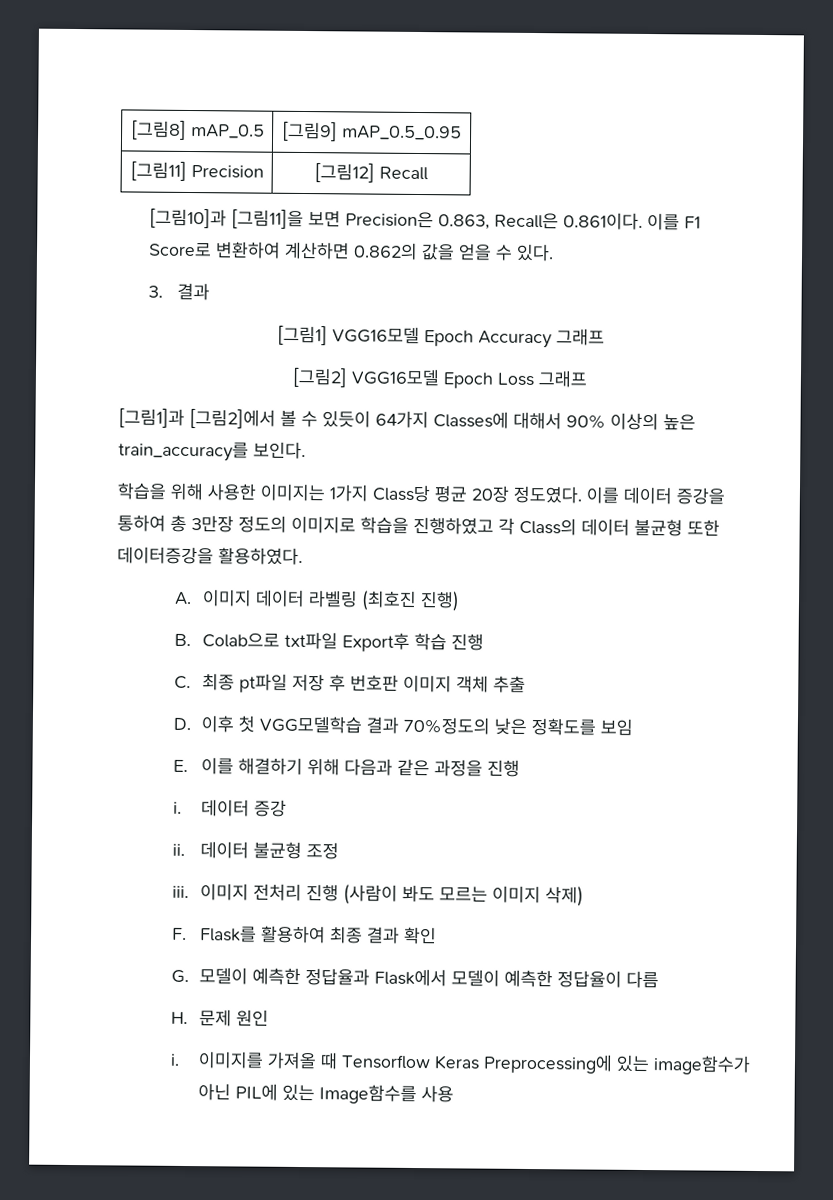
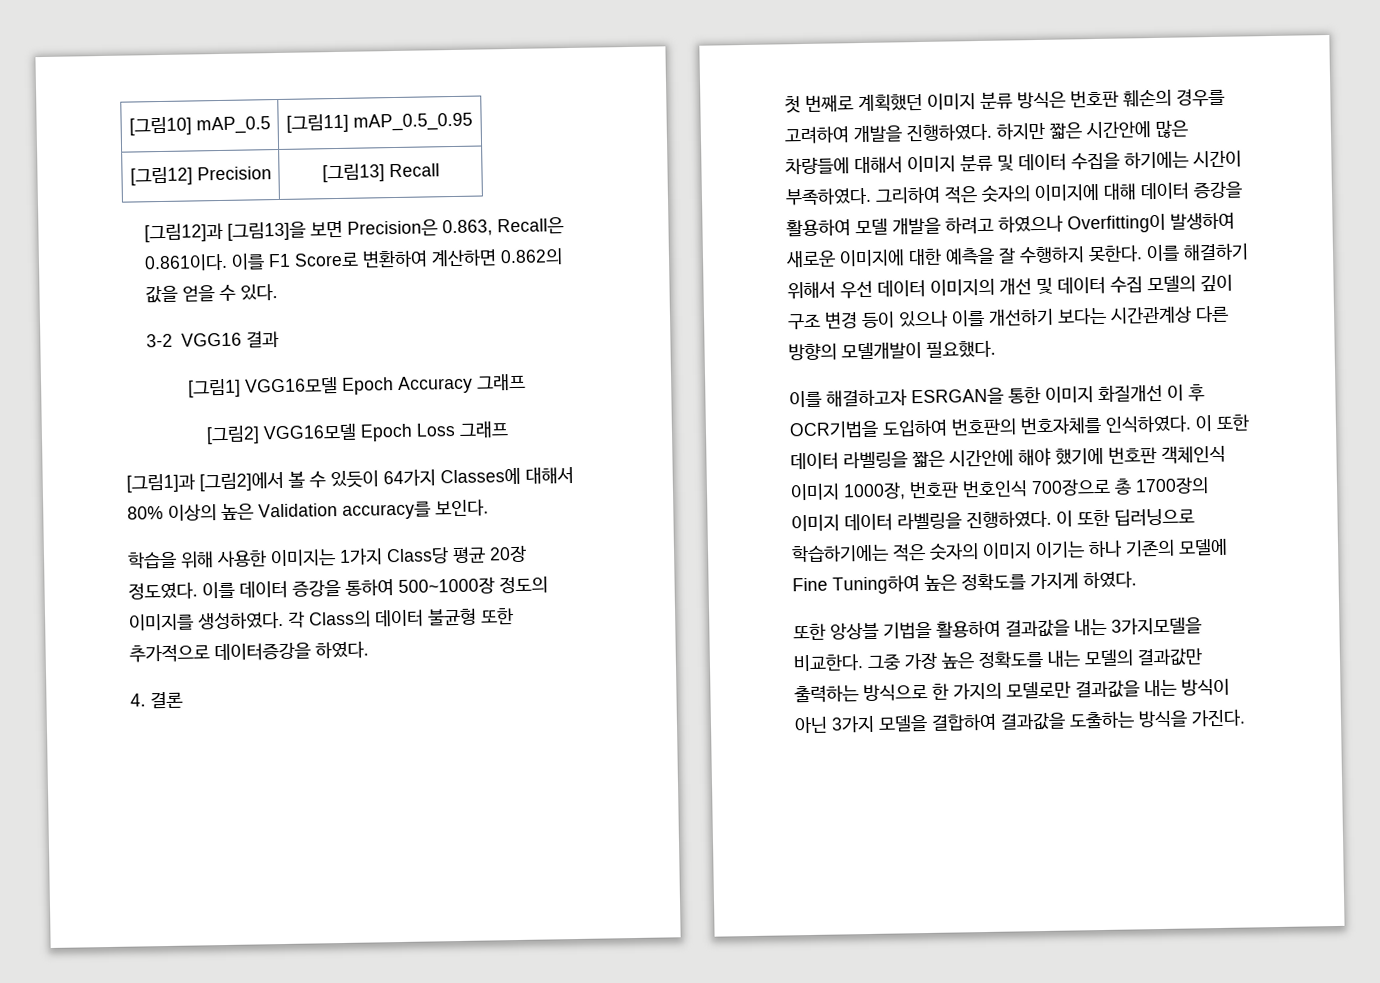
- [그림8] mAP_0.5 | [그림9] mAP_0.5_0.95
+ [그림10] mAP_0.5 | [그림11] mAP_0.5_0.95
- [그림11] Precision | [그림12] Recall
+ [그림12] Precision | [그림13] Recall
- [그림10]과 [그림11]을 보면 Precision은 0.863, Recall은 0.861이다. 이를 F1 Score로 변환하여 계산하면 0.862의 값을 얻을 수 있다.
+ [그림12]과 [그림13]을 보면 Precision은 0.863, Recall은 0.861이다. 이를 F1 Score로 변환하여 계산하면 0.862의 값을 얻을 수 있다.
- 3. 결과
+ 3-2 VGG16 결과
- [그림1]과 [그림2]에서 볼 수 있듯이 64가지 Classes에 대해서 90% 이상의 높은 train_accuracy를 보인다.
+ [그림1]과 [그림2]에서 볼 수 있듯이 64가지 Classes에 대해서 80% 이상의 높은 Validation accuracy를 보인다.
- 이를 데이터 증강을 통하여 총 3만장 정도의 이미지로 학습을 진행하였고 각 Class의 데이터 불균형 또한 데이터증강을 활용하였다.
- A. 이미지 데이터 라벨링 (최호진 진행)
- B. Colab으로 txt파일 Export후 학습 진행
- C. 최종 pt파일 저장 후 번호판 이미지 객체 추출
- D. 이후 첫 VGG모델학습 결과 70%정도의 낮은 정확도를 보임
- E. 이를 해결하기 위해 다음과 같은 과정을 진행
- i. 데이터 증강
- ii. 데이터 불균형 조정
- iii. 이미지 전처리 진행 (사람이 봐도 모르는 이미지 삭제)
- F. Flask를 활용하여 최종 결과 확인
- G. 모델이 예측한 정답율과 Flask에서 모델이 예측한 정답율이 다름
- H. 문제 원인
- i. 이미지를 가져올 때 Tensorflow Keras Preprocessing에 있는 image함수가 아닌 PIL에 있는 Image함수를 사용
+ 이를 데이터 증강을 통하여 500~1000장 정도의 이미지를 생성하였다. 각 Class의 데이터 불균형 또한 추가적으로 데이터증강을 하였다.
+ 4. 결론
+ 첫 번째로 계획했던 이미지 분류 방식은 번호판 훼손의 경우를 고려하여 개발을 진행하였다. 하지만 짧은 시간안에 많은 차량들에 대해서 이미지 분류 및 데이터 수집을 하기에는 시간이 부족하였다. 그리하여 적은 숫자의 이미지에 대해 데이터 증강을 활용하여 모델 개발을 하려고 하였으나 Overfitting이 발생하여 새로운 이미지에 대한 예측을 잘 수행하지 못한다. 이를 해결하기 위해서 우선 데이터 이미지의 개선 및 데이터 수집 모델의 깊이 구조 변경 등이 있으나 이를 개선하기 보다는 시간관계상 다른 방향의 모델개발이 필요했다.
+ 이를 해결하고자 ESRGAN을 통한 이미지 화질개선 이 후 OCR기법을 도입하여 번호판의 번호자체를 인식하였다. 이 또한 데이터 라벨링을 짧은 시간안에 해야 했기에 번호판 객체인식 이미지 1000장, 번호판 번호인식 700장으로 총 1700장의 이미지 데이터 라벨링을 진행하였다. 이 또한 딥러닝으로 학습하기에는 적은 숫자의 이미지 이기는 하나 기존의 모델에 Fine Tuning하여 높은 정확도를 가지게 하였다.
+ 또한 앙상블 기법을 활용하여 결과값을 내는 3가지모델을 비교한다. 그중 가장 높은 정확도를 내는 모델의 결과값만 출력하는 방식으로 한 가지의 모델로만 결과값을 내는 방식이 아닌 3가지 모델을 결합하여 결과값을 도출하는 방식을 가진다.

